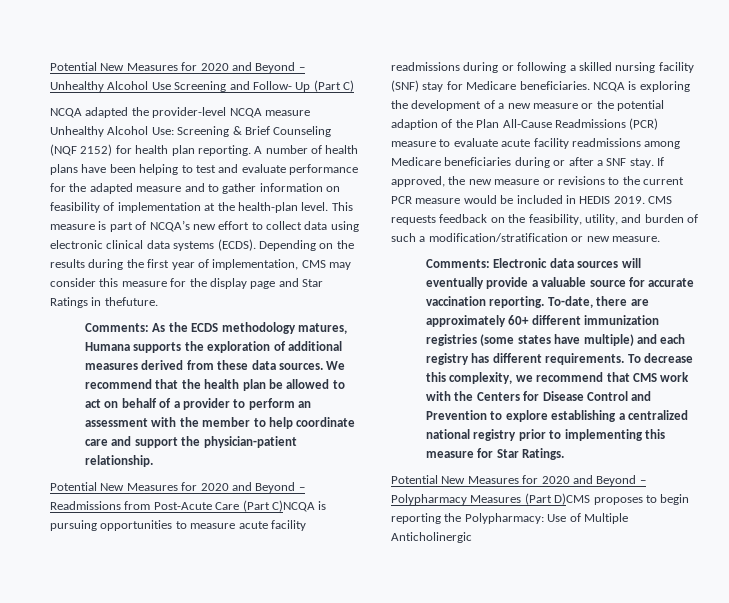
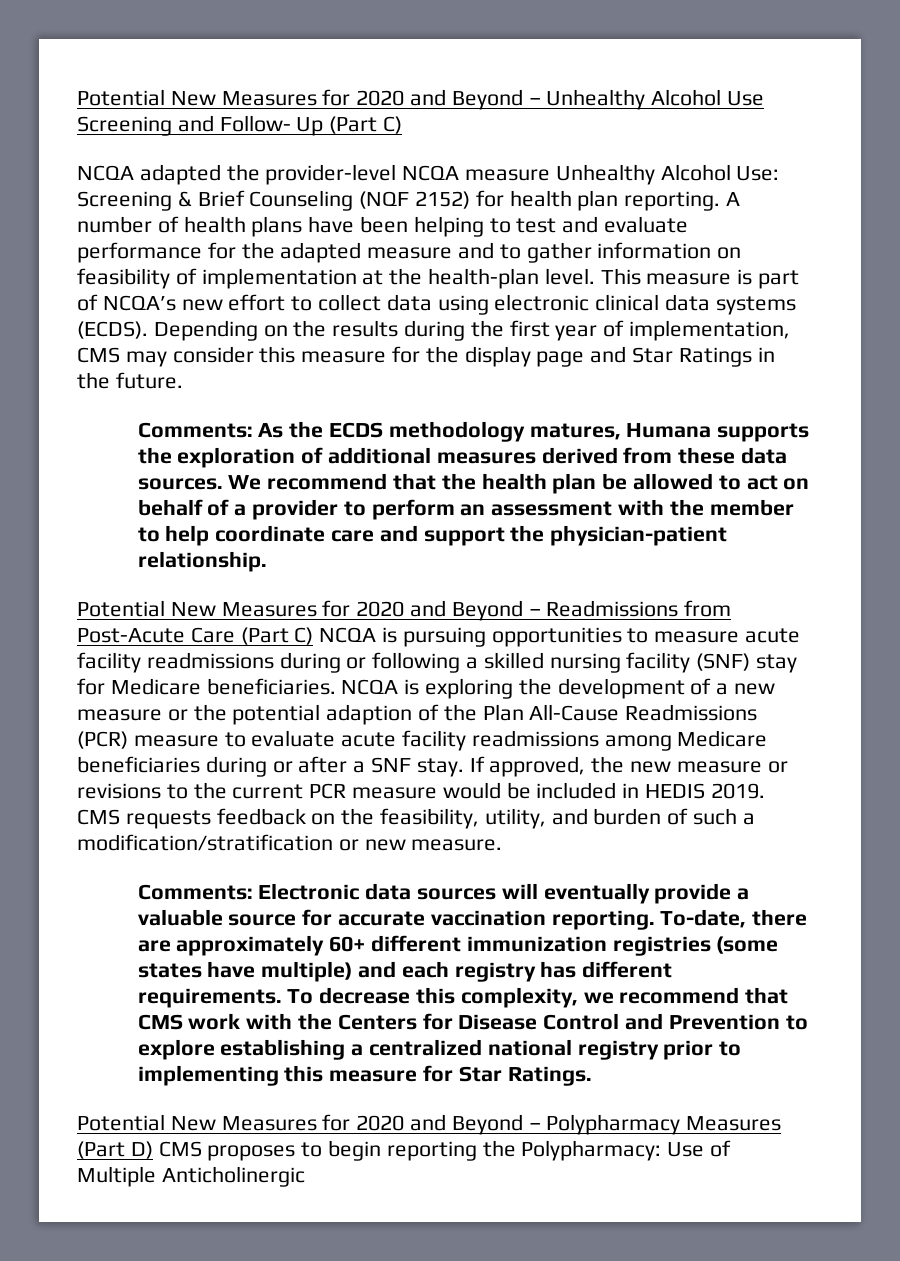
- Depending on the results during the first year of implementation, CMS may consider this measure for the display page and Star Ratings in thefuture.
+ Depending on the results during the first year of implementation, CMS may consider this measure for the display page and Star Ratings in the future.
- Potential New Measures for 2020 and Beyond – Readmissions from Post-Acute Care (Part C)NCQA is pursuing opportunities to measure acute facility readmissions during or following a skilled nursing facility (SNF) stay for Medicare beneficiaries.
+ Potential New Measures for 2020 and Beyond – Readmissions from Post-Acute Care (Part C) NCQA is pursuing opportunities to measure acute facility readmissions during or following a skilled nursing facility (SNF) stay for Medicare beneficiaries.
- Potential New Measures for 2020 and Beyond – Polypharmacy Measures (Part D)CMS proposes to begin reporting the Polypharmacy: Use of Multiple Anticholinergic
+ Potential New Measures for 2020 and Beyond – Polypharmacy Measures (Part D) CMS proposes to begin reporting the Polypharmacy: Use of Multiple Anticholinergic

